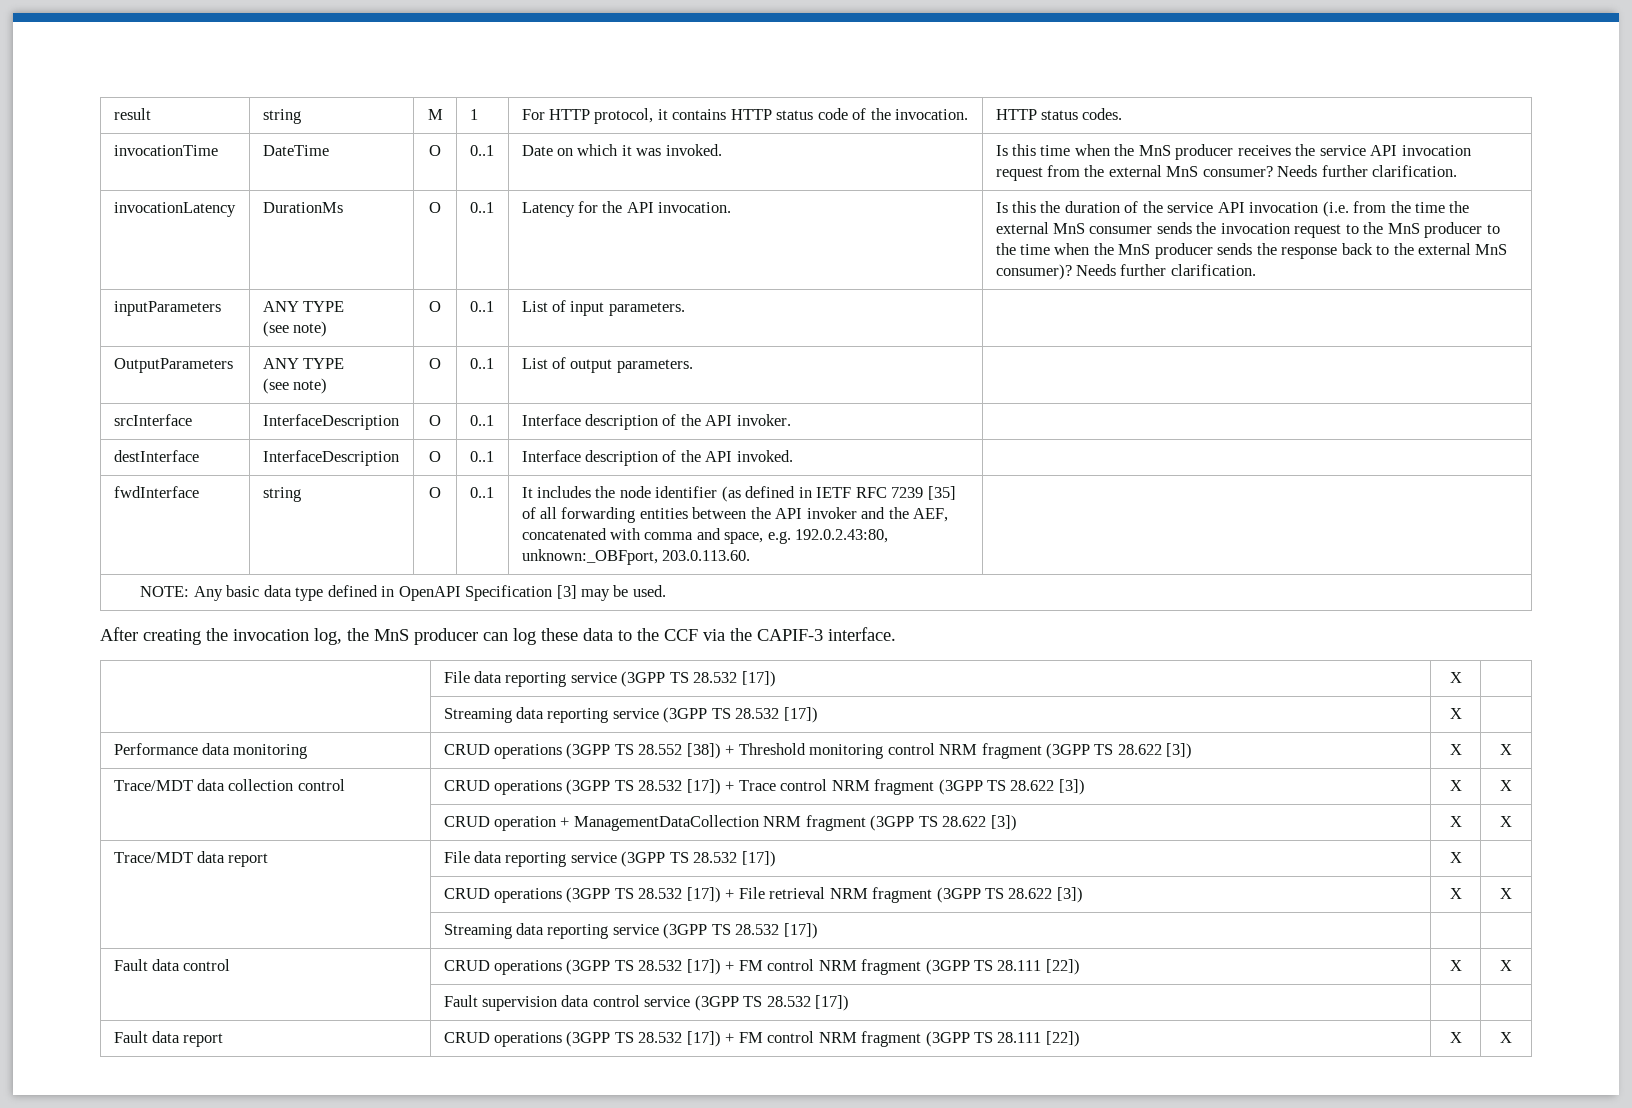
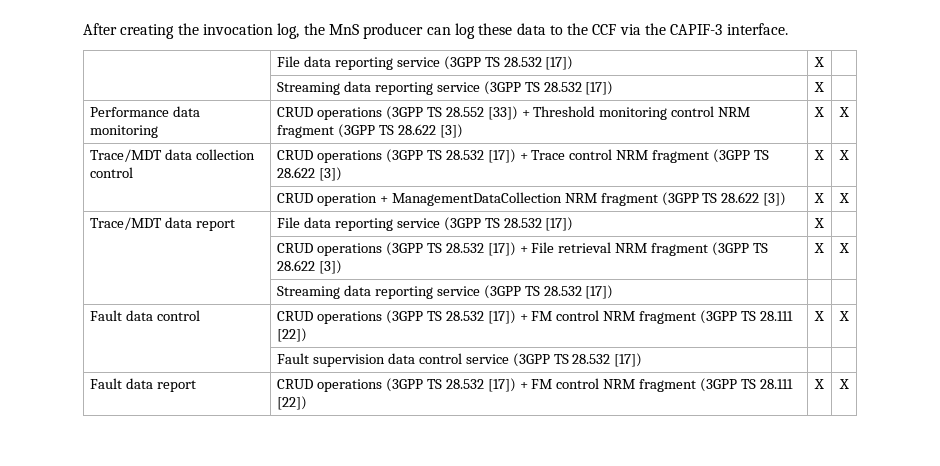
- result | string | M | 1 | For HTTP protocol, it contains HTTP status code of the invocation. | HTTP status codes.
- invocationTime | DateTime | O | 0..1 | Date on which it was invoked. | Is this time when the MnS producer receives the service API invocation request from the external MnS consumer? Needs further clarification.
- invocationLatency | DurationMs | O | 0..1 | Latency for the API invocation. | Is this the duration of the service API invocation (i.e. from the time the external MnS consumer sends the invocation request to the MnS producer to the time when the MnS producer sends the response back to the external MnS consumer)? Needs further clarification.
- inputParameters | ANY TYPE
- (see note) | O | 0..1 | List of input parameters. |
- OutputParameters | ANY TYPE
- (see note) | O | 0..1 | List of output parameters. |
- srcInterface | InterfaceDescription | O | 0..1 | Interface description of the API invoker. |
- destInterface | InterfaceDescription | O | 0..1 | Interface description of the API invoked. |
- fwdInterface | string | O | 0..1 | It includes the node identifier (as defined in IETF RFC 7239 [35] of all forwarding entities between the API invoker and the AEF, concatenated with comma and space, e.g. 192.0.2.43:80, unknown:_OBFport, 203.0.113.60. |
- NOTE: Any basic data type defined in OpenAPI Specification [3] may be used.
- Performance data monitoring | CRUD operations (3GPP TS 28.552 [38]) + Threshold monitoring control NRM fragment (3GPP TS 28.622 [3]) | X | X
+ Performance data monitoring | CRUD operations (3GPP TS 28.552 [33]) + Threshold monitoring control NRM fragment (3GPP TS 28.622 [3]) | X | X

